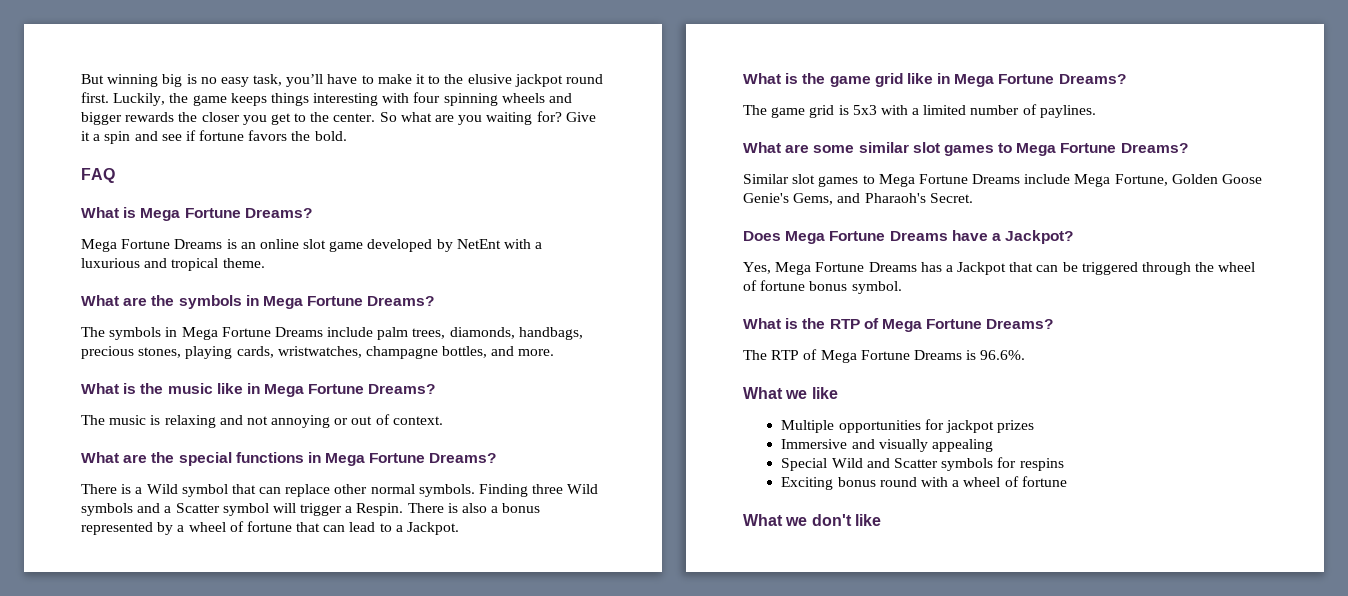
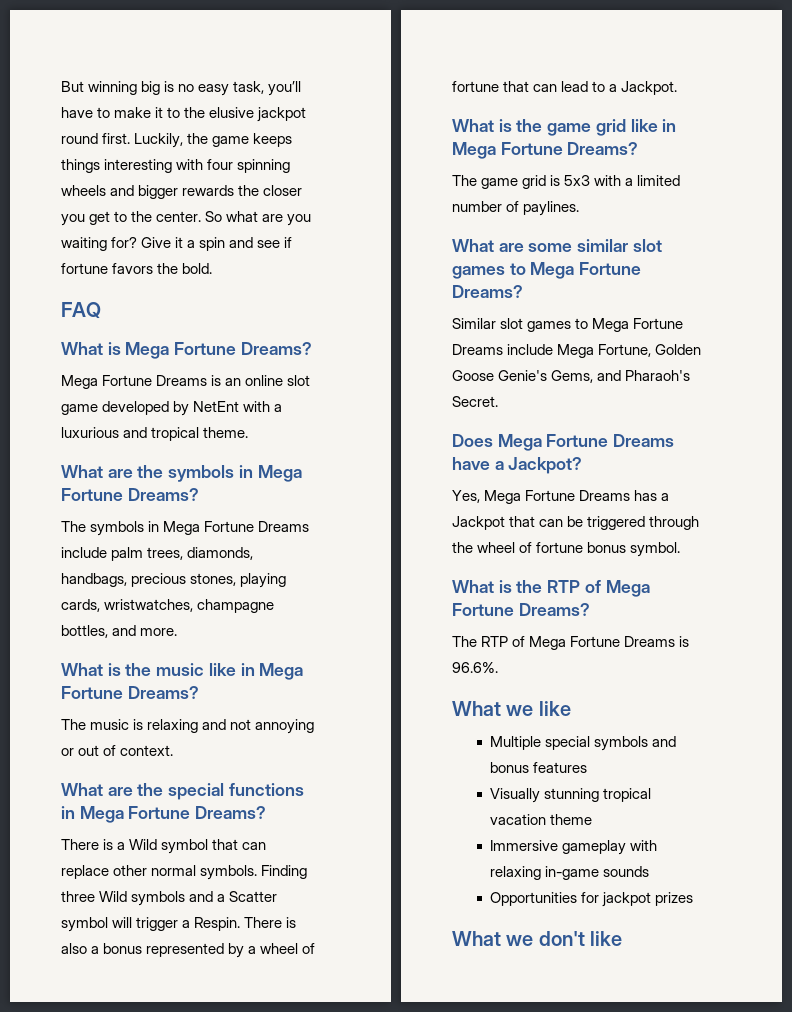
- Multiple opportunities for jackpot prizes
- Immersive and visually appealing
- Special Wild and Scatter symbols for respins
- Exciting bonus round with a wheel of fortune
+ Multiple special symbols and bonus features
+ Visually stunning tropical vacation theme
+ Immersive gameplay with relaxing in-game sounds
+ Opportunities for jackpot prizes

